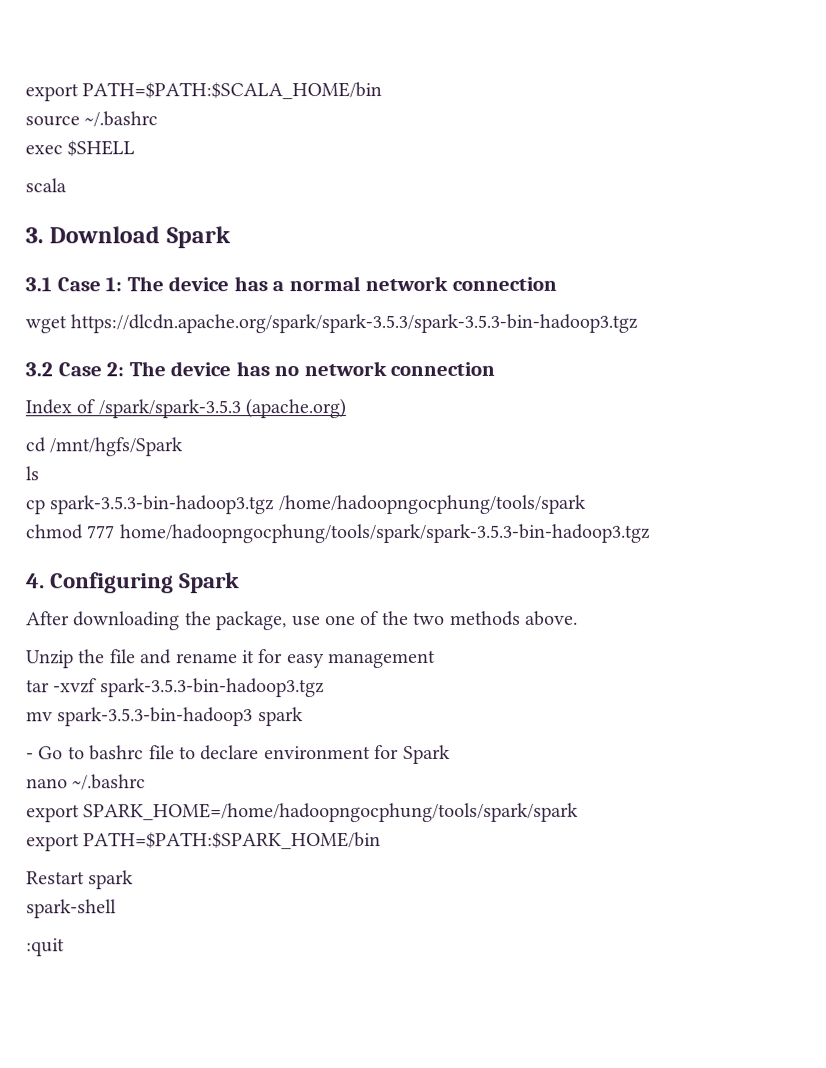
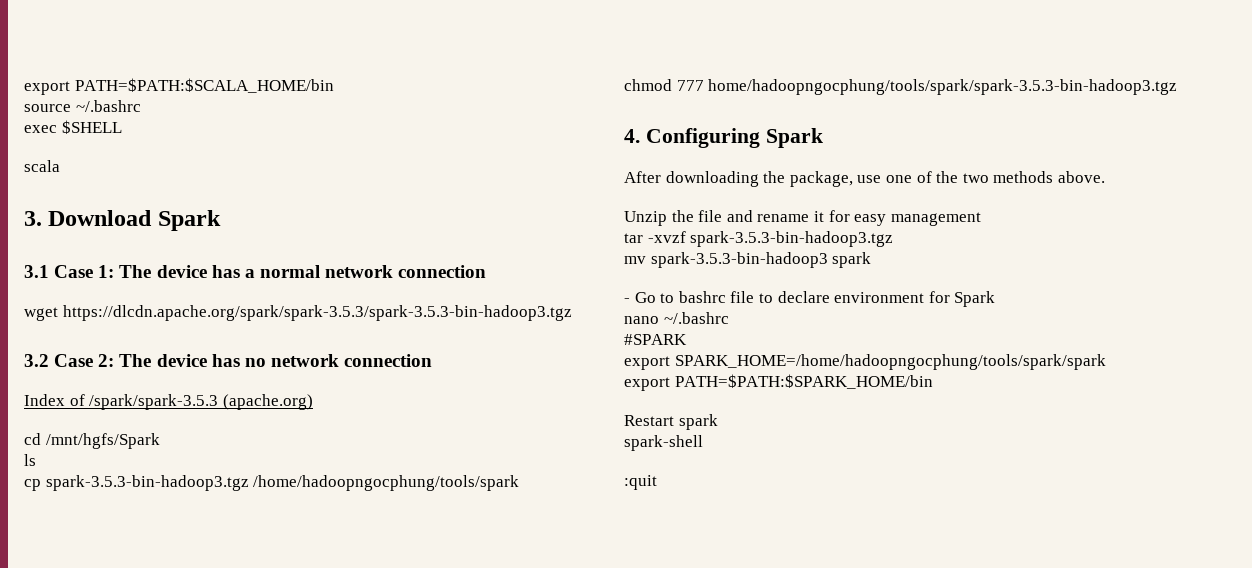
+ #SPARK

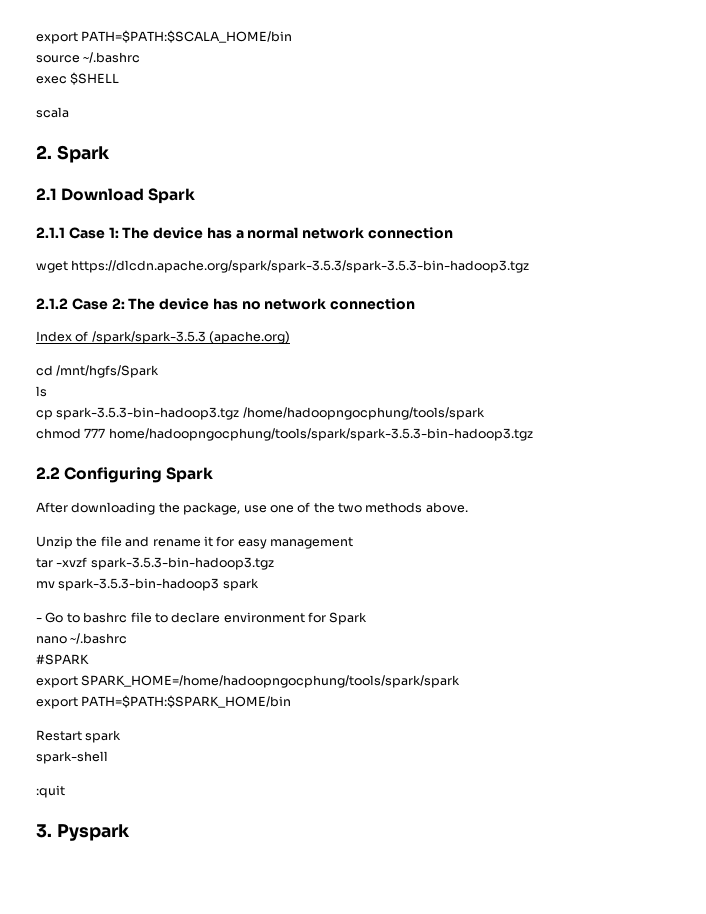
- 3. Download Spark
+ 2. Spark
+ 2.1 Download Spark
- 3.1 Case 1: The device has a normal network connection
+ 2.1.1 Case 1: The device has a normal network connection
- 3.2 Case 2: The device has no network connection
+ 2.1.2 Case 2: The device has no network connection
- 4. Configuring Spark
+ 2.2 Configuring Spark
+ 3. Pyspark

